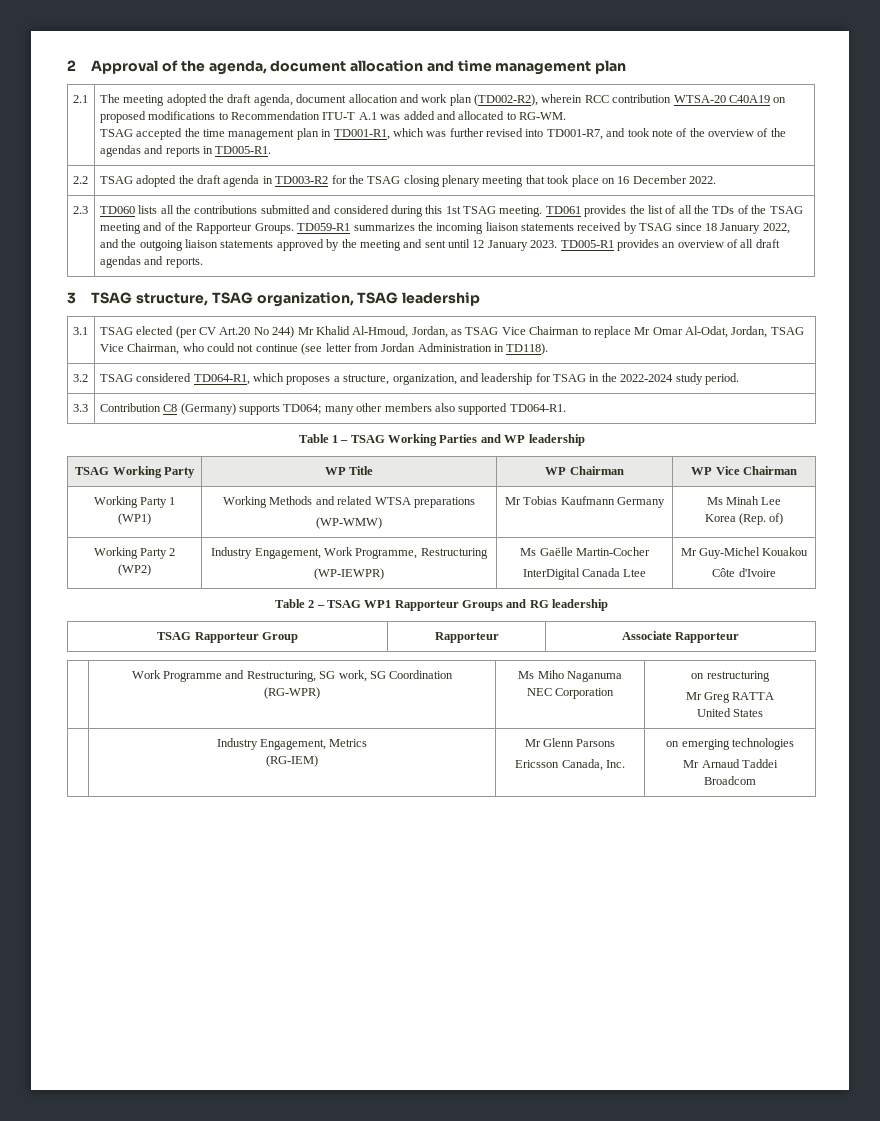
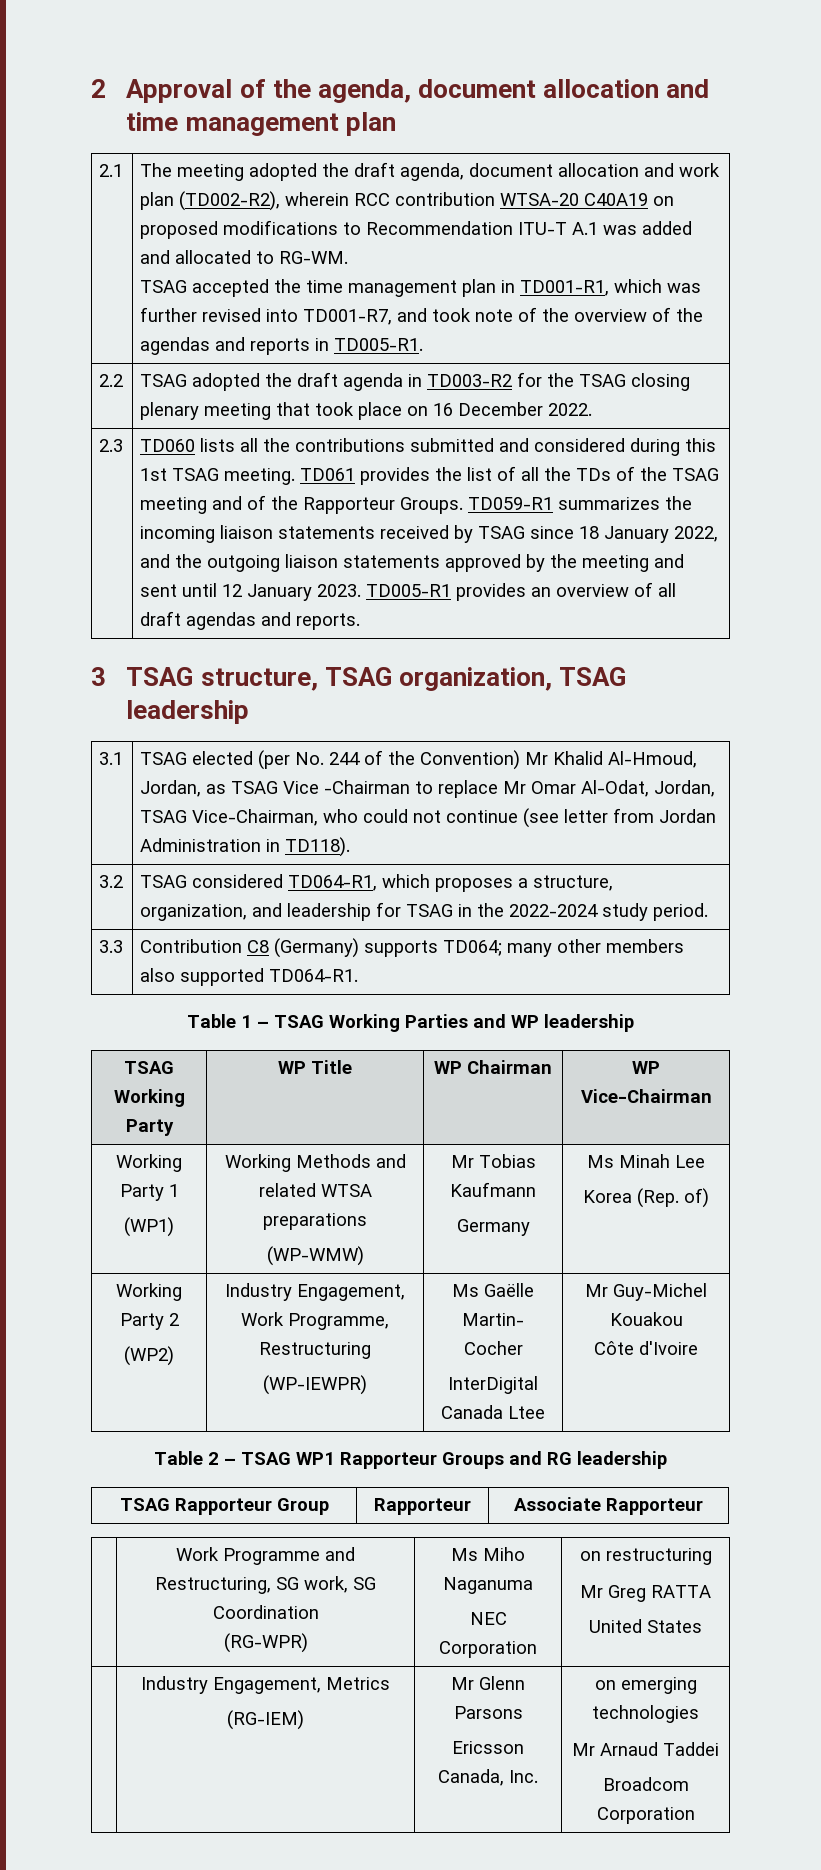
- 3.1 | TSAG elected (per CV Art.20 No 244) Mr Khalid Al-Hmoud, Jordan, as TSAG Vice Chairman to replace Mr Omar Al-Odat, Jordan, TSAG Vice Chairman, who could not continue (see letter from Jordan Administration in TD118).
+ 3.1 | TSAG elected (per No. 244 of the Convention) Mr Khalid Al-Hmoud, Jordan, as TSAG Vice -Chairman to replace Mr Omar Al-Odat, Jordan, TSAG Vice-Chairman, who could not continue (see letter from Jordan Administration in TD118).
- TSAG Working Party | WP Title | WP Chairman | WP Vice Chairman
+ TSAG Working Party | WP Title | WP Chairman | WP Vice-Chairman
  Working Party 1
  (WP1) | Working Methods and related WTSA preparations
- (WP-WMW) | Mr Tobias Kaufmann Germany | Ms Minah Lee
+ (WP-WMW) | Mr Tobias Kaufmann
+ Germany | Ms Minah Lee
  Working Party 2
  (WP2) | Industry Engagement, Work Programme, Restructuring
- (WP-IEWPR) | Ms Gaëlle Martin-Cocher
+ (WP-IEWPR) | Ms Gaëlle Martin- Cocher
  | Industry Engagement, Metrics
  (RG-IEM) | Mr Glenn Parsons
  Ericsson Canada, Inc. | on emerging technologies
  Mr Arnaud Taddei
- Broadcom
+ Broadcom Corporation

